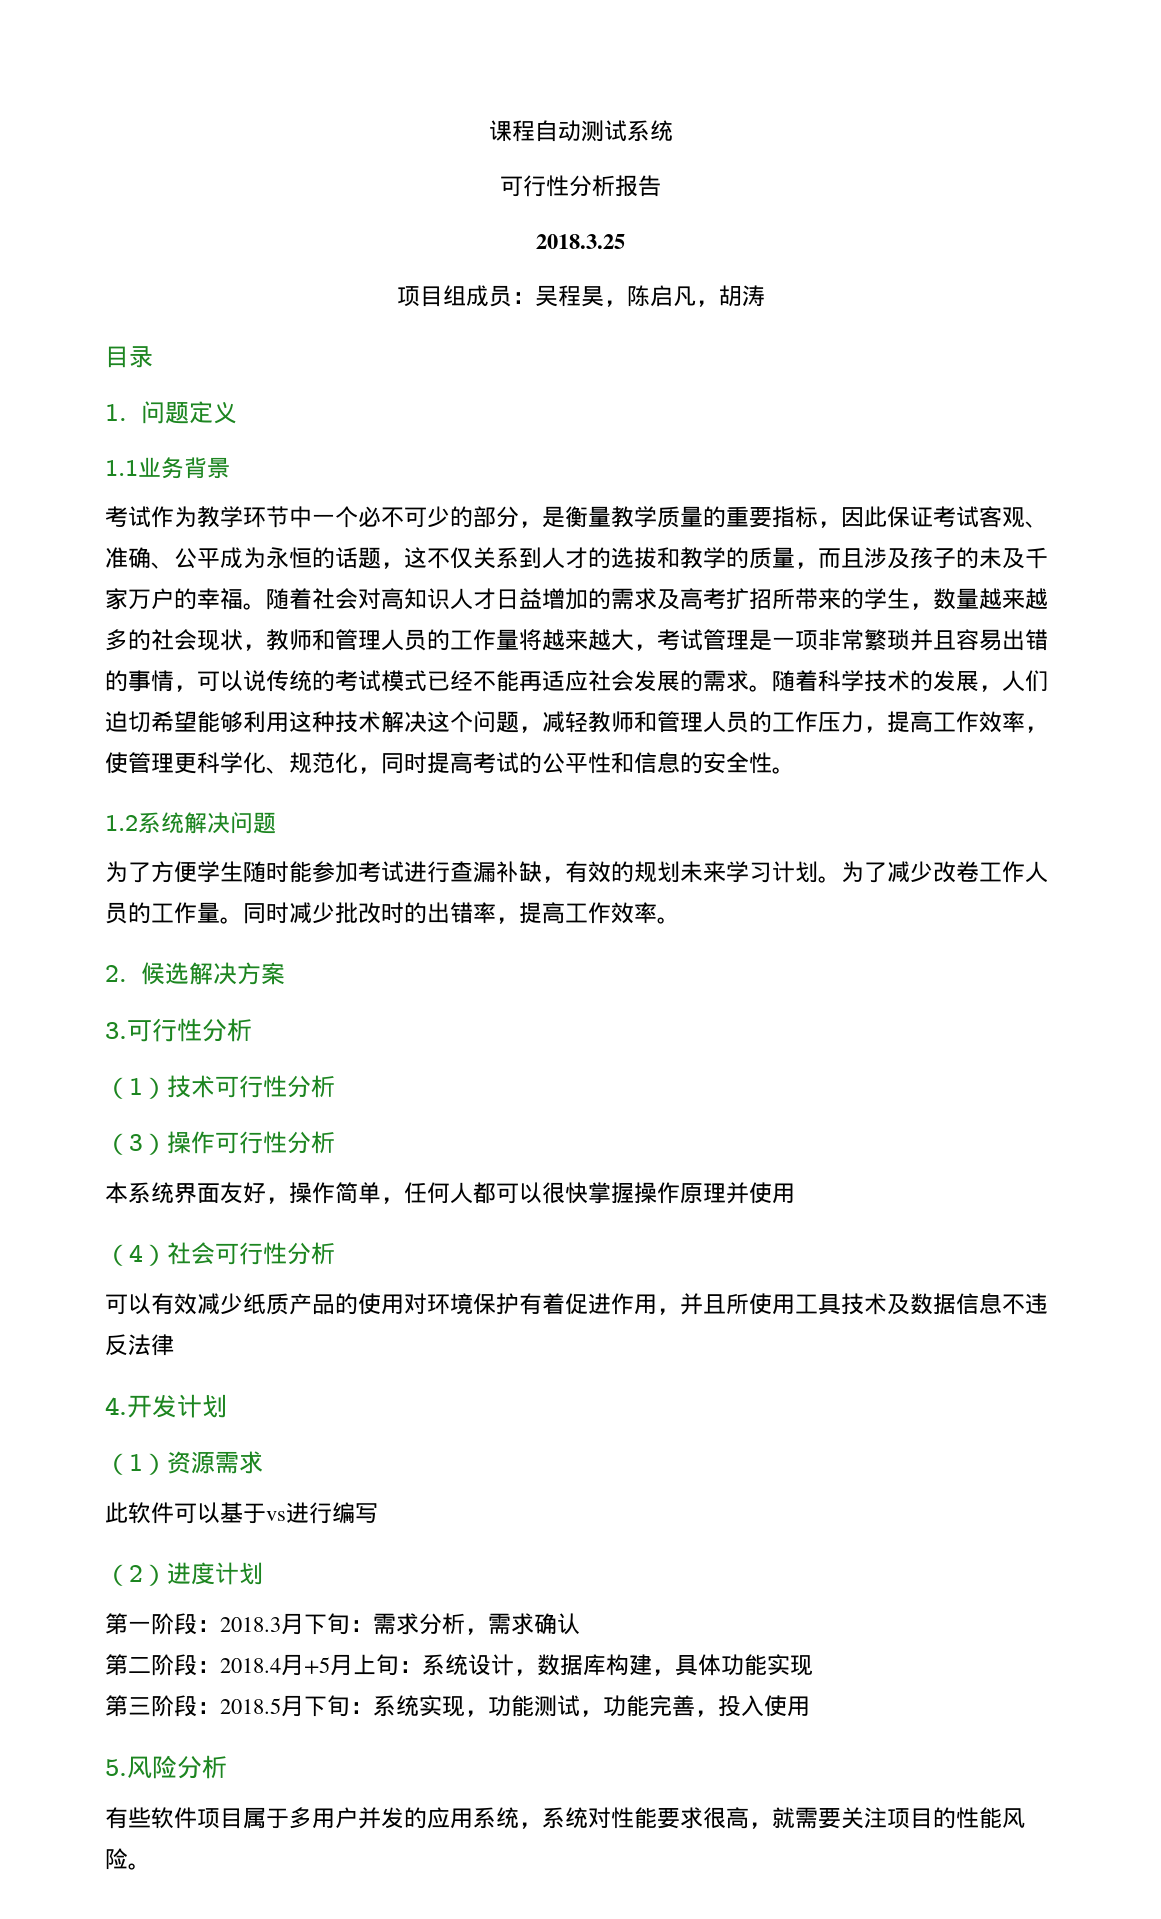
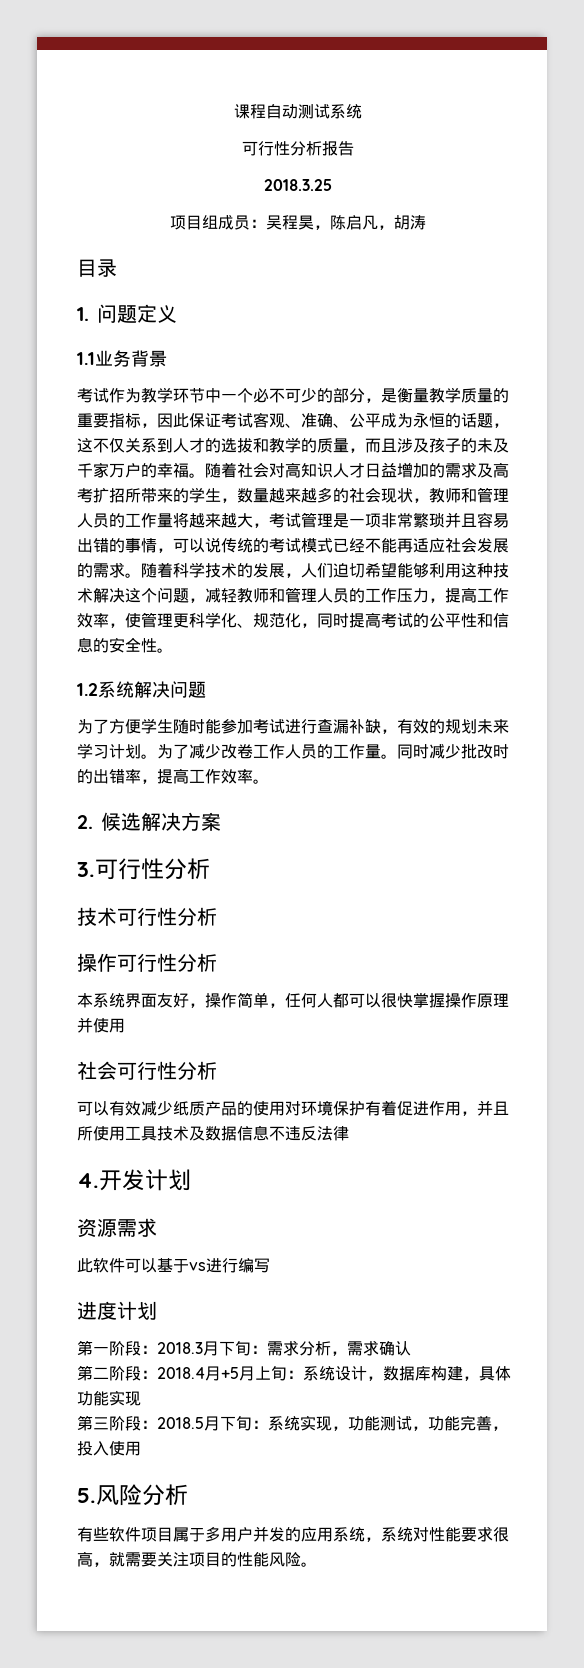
- （1）技术可行性分析
+ 技术可行性分析
- （3）操作可行性分析
+ 操作可行性分析
- （4）社会可行性分析
+ 社会可行性分析
- （1）资源需求
+ 资源需求
- （2）进度计划
+ 进度计划

